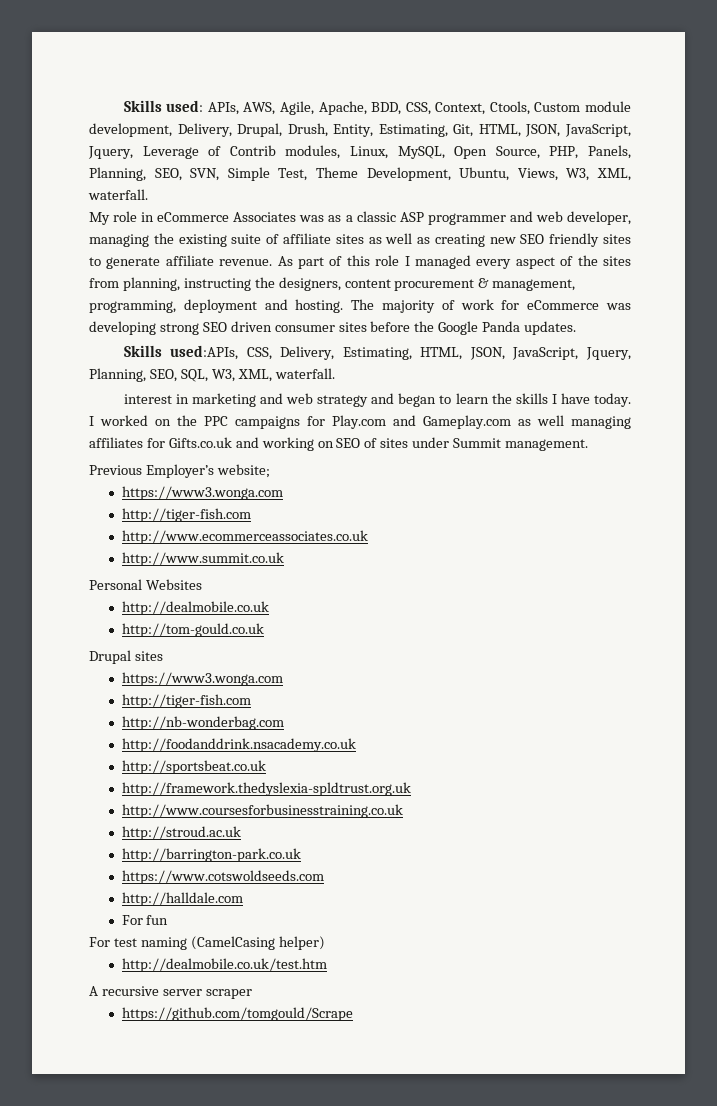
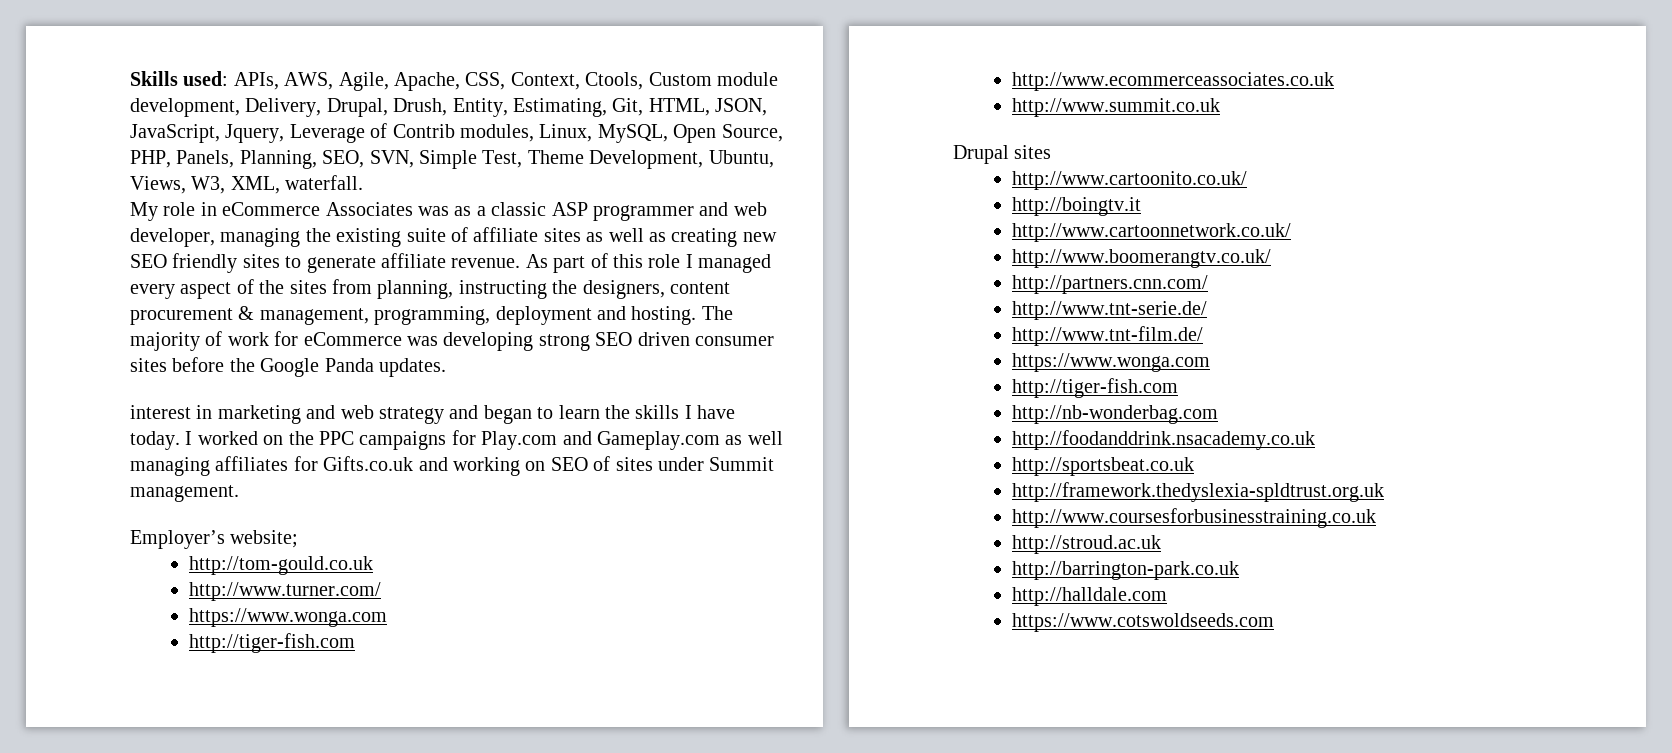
- Skills used: APIs, AWS, Agile, Apache, BDD, CSS, Context, Ctools, Custom module development, Delivery, Drupal, Drush, Entity, Estimating, Git, HTML, JSON, JavaScript, Jquery, Leverage of Contrib modules, Linux, MySQL, Open Source, PHP, Panels, Planning, SEO, SVN, Simple Test, Theme Development, Ubuntu, Views, W3, XML, waterfall.
+ Skills used: APIs, AWS, Agile, Apache, CSS, Context, Ctools, Custom module development, Delivery, Drupal, Drush, Entity, Estimating, Git, HTML, JSON, JavaScript, Jquery, Leverage of Contrib modules, Linux, MySQL, Open Source, PHP, Panels, Planning, SEO, SVN, Simple Test, Theme Development, Ubuntu, Views, W3, XML, waterfall.
- Skills used:APIs, CSS, Delivery, Estimating, HTML, JSON, JavaScript, Jquery, Planning, SEO, SQL, W3, XML, waterfall.
- Previous Employer’s website;
- https://www3.wonga.com
+ Employer’s website;
+ http://tom-gould.co.uk
+ http://www.turner.com/
+ https://www.wonga.com
- Personal Websites
- http://dealmobile.co.uk
- http://tom-gould.co.uk
  Drupal sites
- https://www3.wonga.com
+ http://www.cartoonito.co.uk/
+ http://boingtv.it
+ http://www.cartoonnetwork.co.uk/
+ http://www.boomerangtv.co.uk/
+ http://partners.cnn.com/
+ http://www.tnt-serie.de/
+ http://www.tnt-film.de/
+ https://www.wonga.com
- https://www.cotswoldseeds.com
- For fun
- For test naming (CamelCasing helper)
- http://dealmobile.co.uk/test.htm
- A recursive server scraper
- https://github.com/tomgould/Scrape
+ https://www.cotswoldseeds.com

